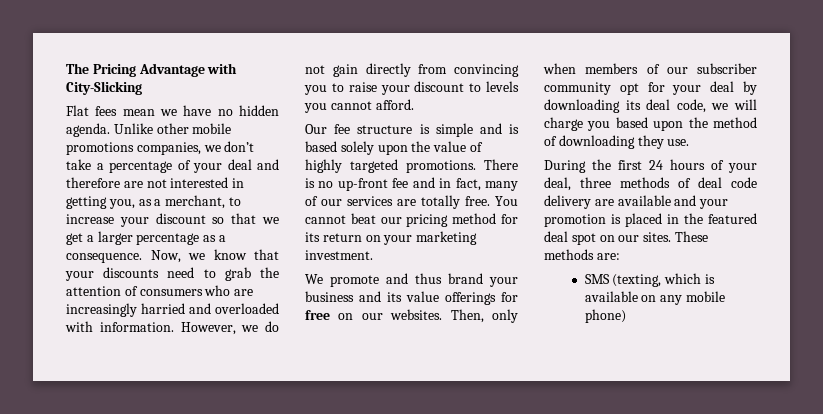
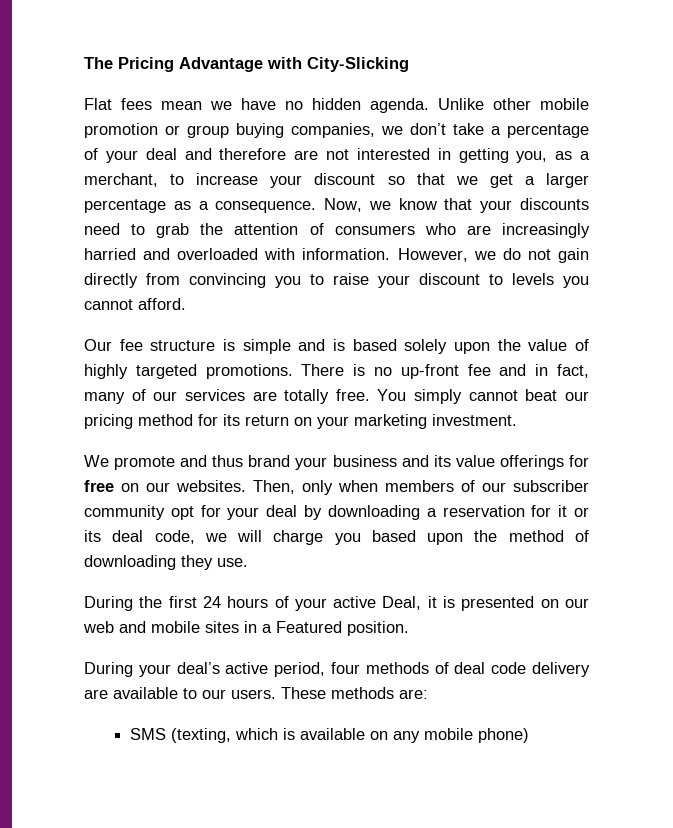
- Unlike other mobile promotions companies, we don’t take a percentage of your deal and therefore are not interested in getting you, as a merchant, to increase your discount so that we get a larger percentage as a consequence.
+ Unlike other mobile promotion or group buying companies, we don’t take a percentage of your deal and therefore are not interested in getting you, as a merchant, to increase your discount so that we get a larger percentage as a consequence.
- You cannot beat our pricing method for its return on your marketing investment.
+ You simply cannot beat our pricing method for its return on your marketing investment.
- Then, only when members of our subscriber community opt for your deal by downloading its deal code, we will charge you based upon the method of downloading they use.
+ Then, only when members of our subscriber community opt for your deal by downloading a reservation for it or its deal code, we will charge you based upon the method of downloading they use.
- During the first 24 hours of your deal, three methods of deal code delivery are available and your promotion is placed in the featured deal spot on our sites.
+ During the first 24 hours of your active Deal, it is presented on our web and mobile sites in a Featured position.
+ During your deal’s active period, four methods of deal code delivery are available to our users.

